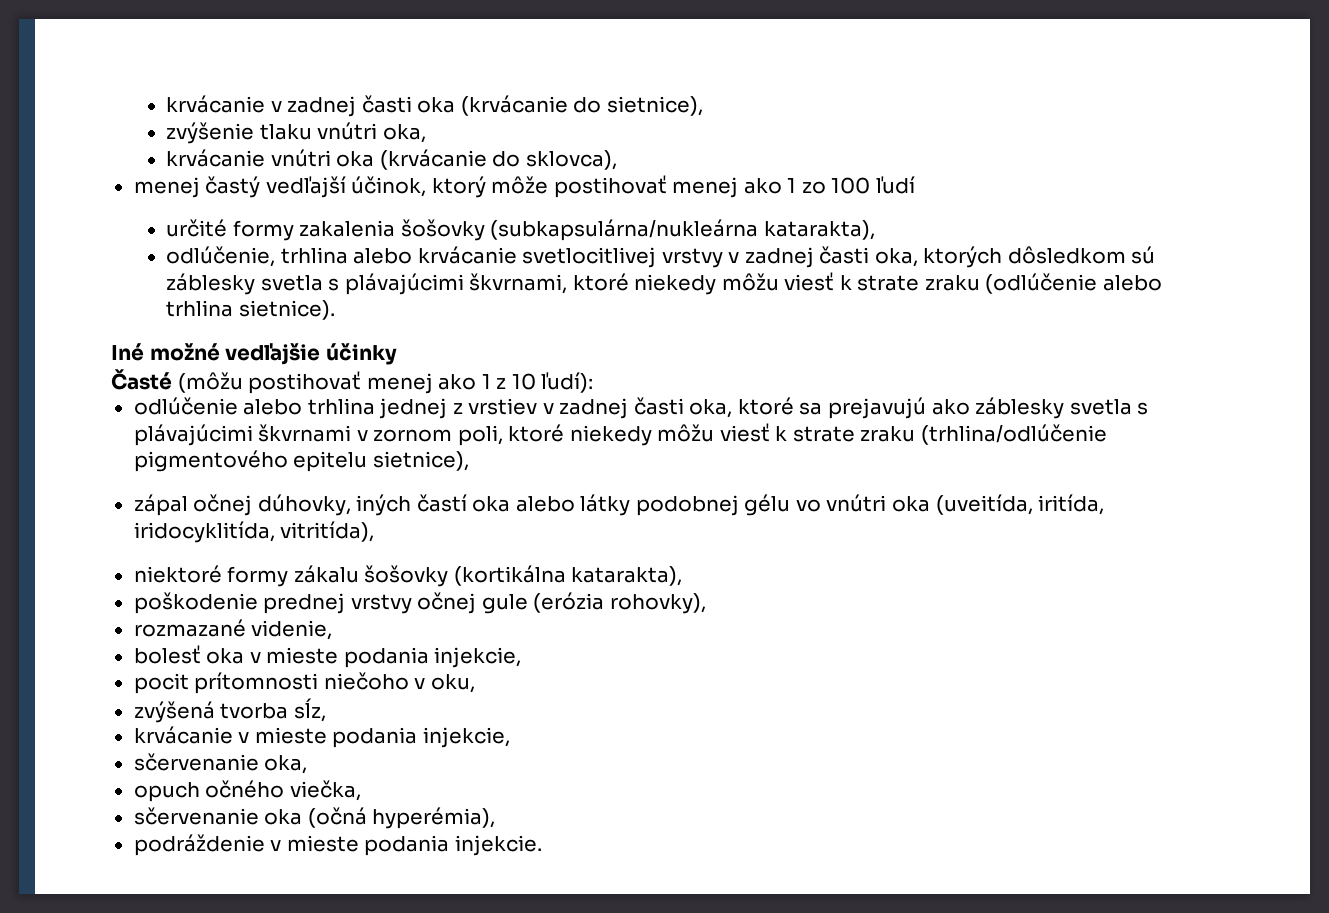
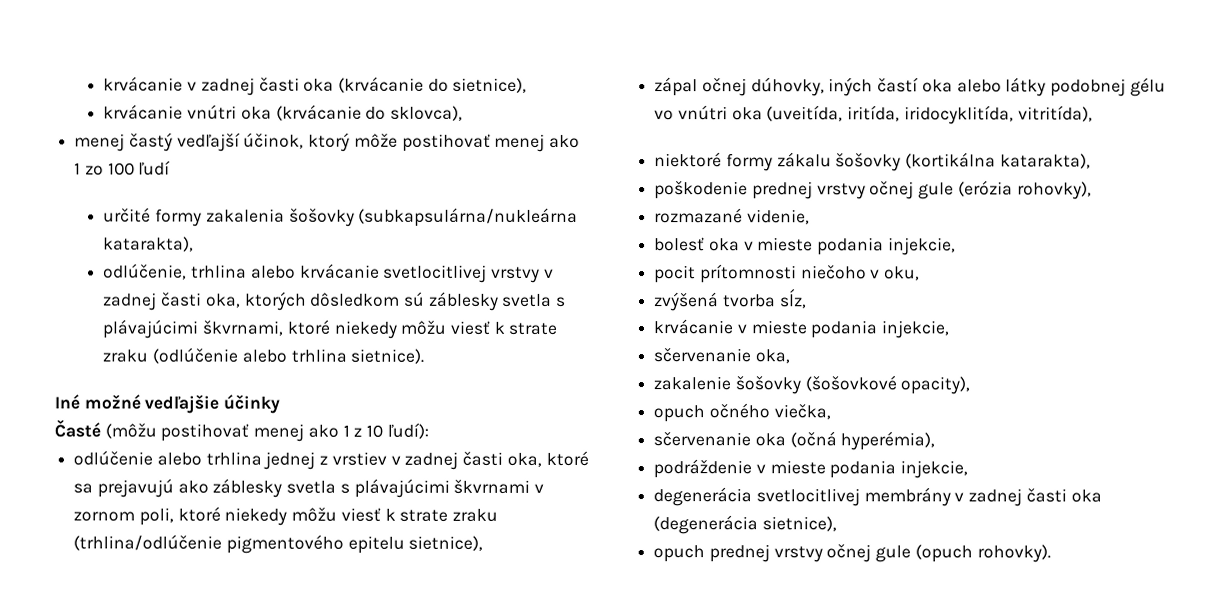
- zvýšenie tlaku vnútri oka,
+ zakalenie šošovky (šošovkové opacity),
- podráždenie v mieste podania injekcie.
+ podráždenie v mieste podania injekcie,
+ degenerácia svetlocitlivej membrány v zadnej časti oka (degenerácia sietnice),
+ opuch prednej vrstvy očnej gule (opuch rohovky).

